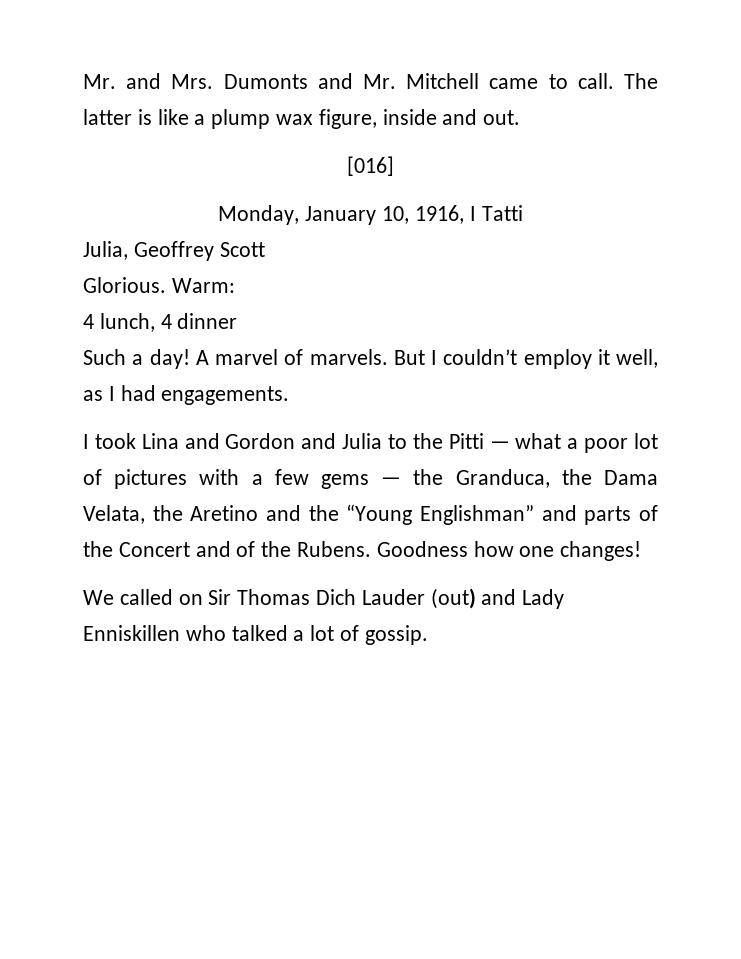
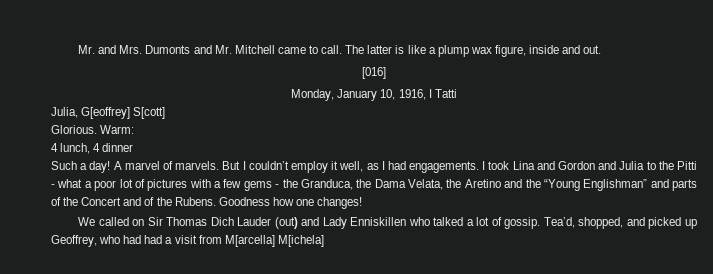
- Julia, Geoffrey Scott
+ Julia, G[eoffrey] S[cott]
- But I couldn’t employ it well, as I had engagements.
- I took Lina and Gordon and Julia to the Pitti — what a poor lot of pictures with a few gems — the Granduca, the Dama Velata, the Aretino and the “Young Englishman” and parts of the Concert and of the Rubens.
+ But I couldn’t employ it well, as I had engagements. I took Lina and Gordon and Julia to the Pitti - what a poor lot of pictures with a few gems - the Granduca, the Dama Velata, the Aretino and the “Young Englishman” and parts of the Concert and of the Rubens.
+ Tea’d, shopped, and picked up Geoffrey, who had had a visit from M[arcella] M[ichela]

